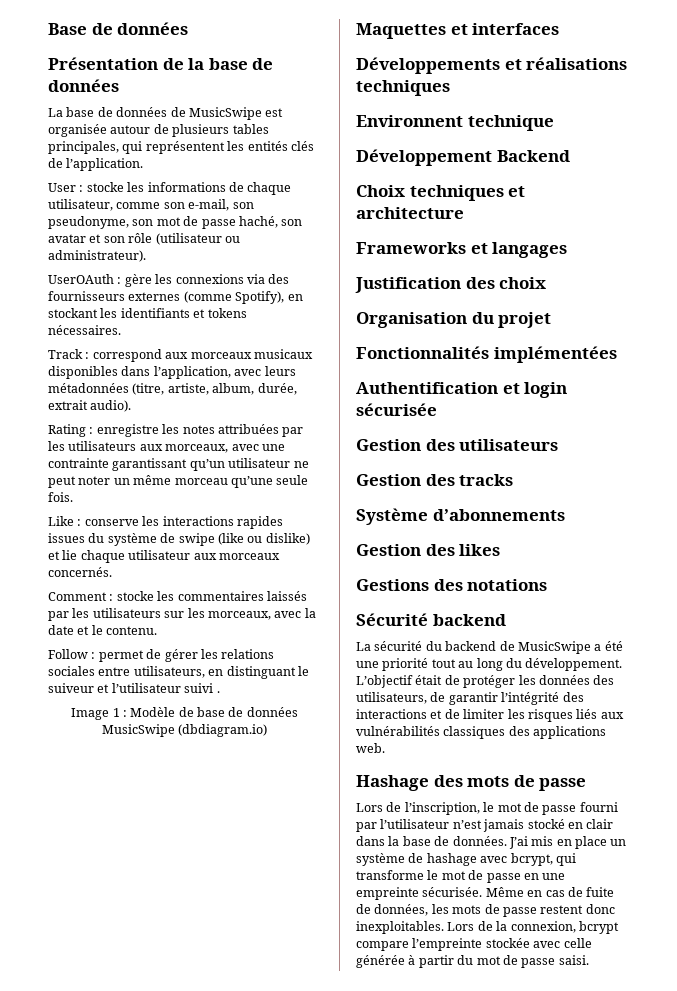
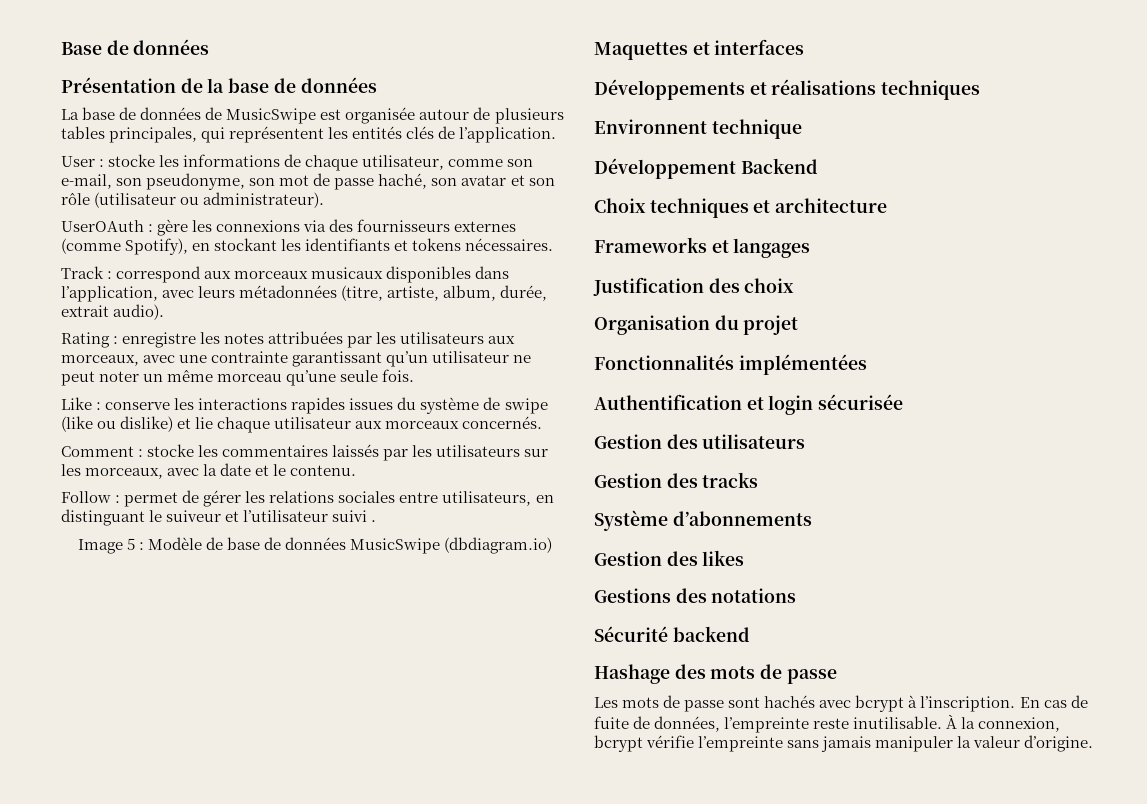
- Image 1 : Modèle de base de données MusicSwipe (dbdiagram.io)
+ Image 5 : Modèle de base de données MusicSwipe (dbdiagram.io)
- La sécurité du backend de MusicSwipe a été une priorité tout au long du développement. L’objectif était de protéger les données des utilisateurs, de garantir l’intégrité des interactions et de limiter les risques liés aux vulnérabilités classiques des applications web.
- Lors de l’inscription, le mot de passe fourni par l’utilisateur n’est jamais stocké en clair dans la base de données. J’ai mis en place un système de hashage avec bcrypt, qui transforme le mot de passe en une empreinte sécurisée. Même en cas de fuite de données, les mots de passe restent donc inexploitables. Lors de la connexion, bcrypt compare l’empreinte stockée avec celle générée à partir du mot de passe saisi.
+ Les mots de passe sont hachés avec bcrypt à l’inscription. En cas de fuite de données, l’empreinte reste inutilisable. À la connexion, bcrypt vérifie l’empreinte sans jamais manipuler la valeur d’origine.

